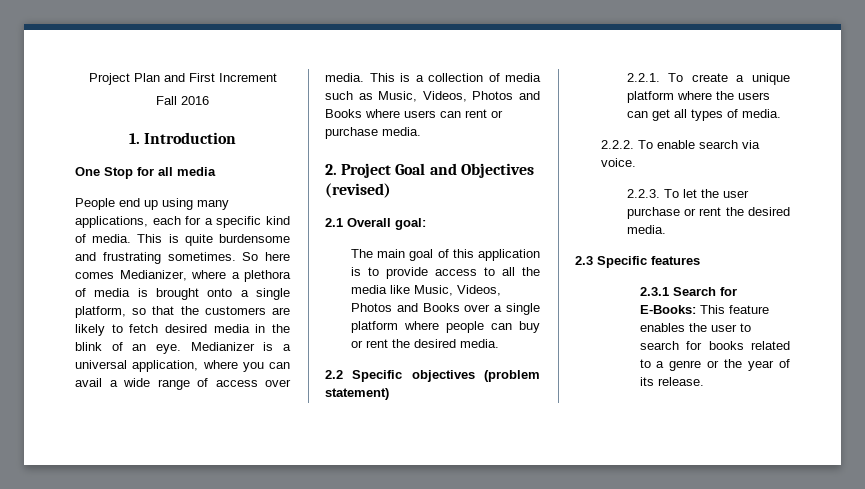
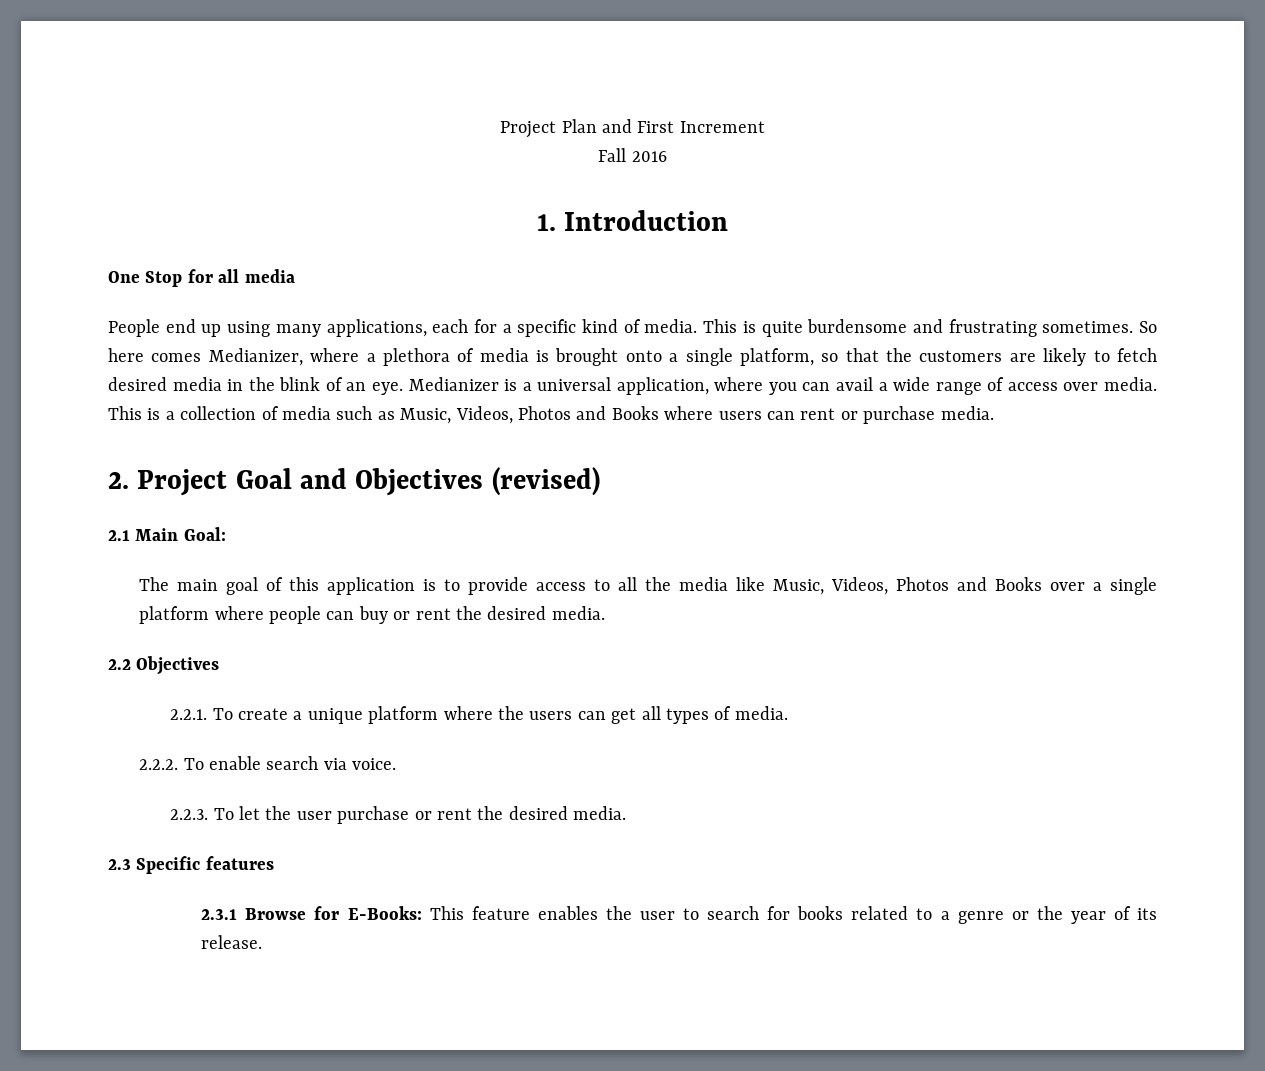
- 2.1 Overall goal:
+ 2.1 Main Goal:
- 2.2 Specific objectives (problem statement)
+ 2.2 Objectives
- 2.3.1 Search for E-Books: This feature enables the user to search for books related to a genre or the year of its release.
+ 2.3.1 Browse for E-Books: This feature enables the user to search for books related to a genre or the year of its release.

